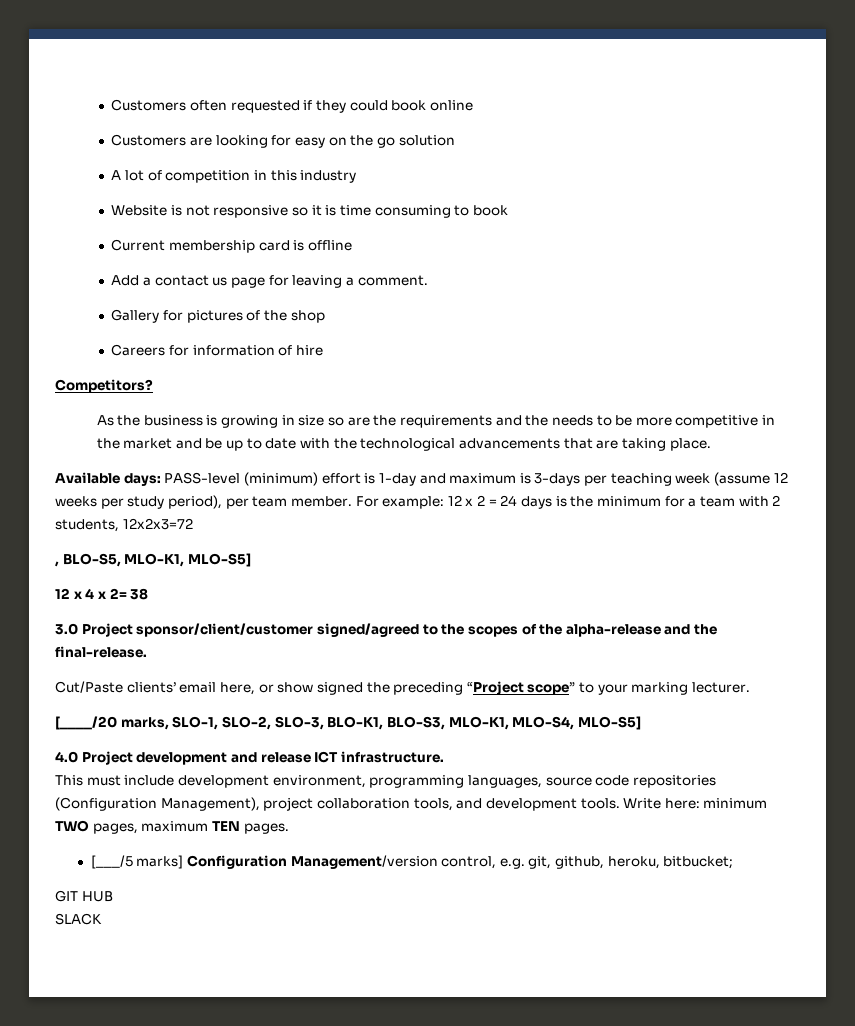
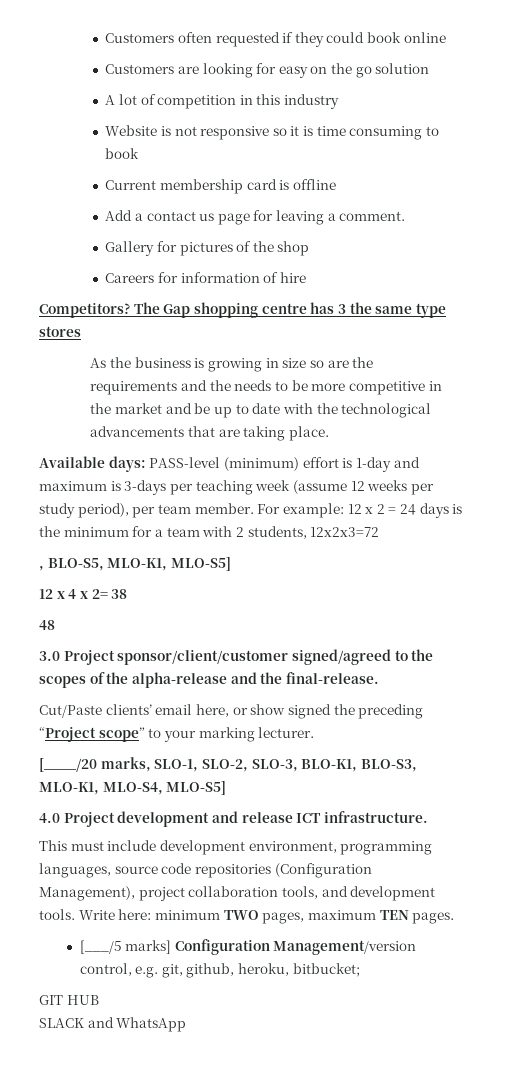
+ The Gap shopping centre has 3 the same type stores
+ 48
- SLACK
+ SLACK and WhatsApp

